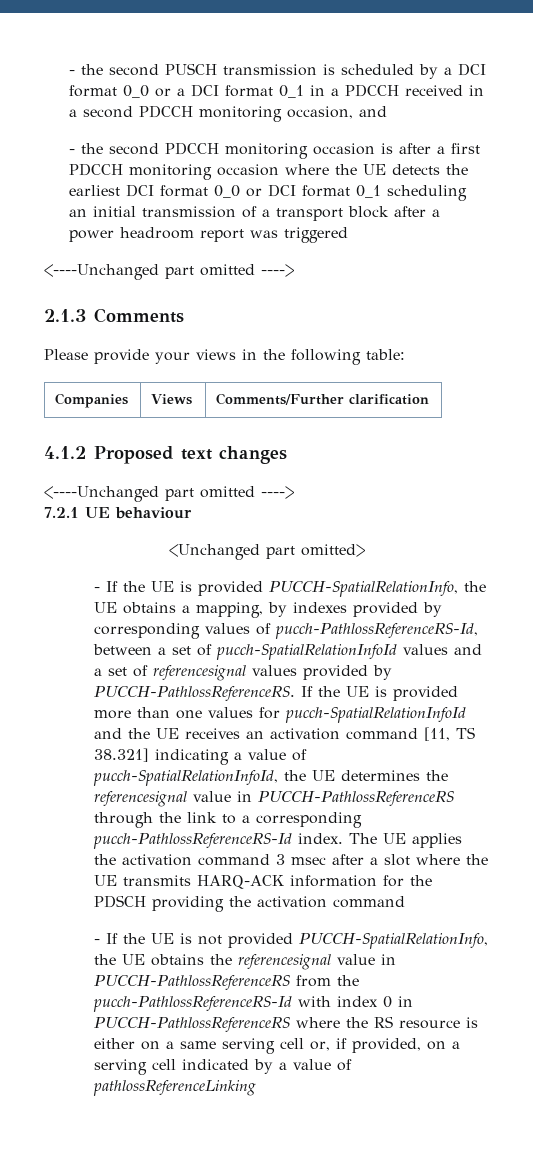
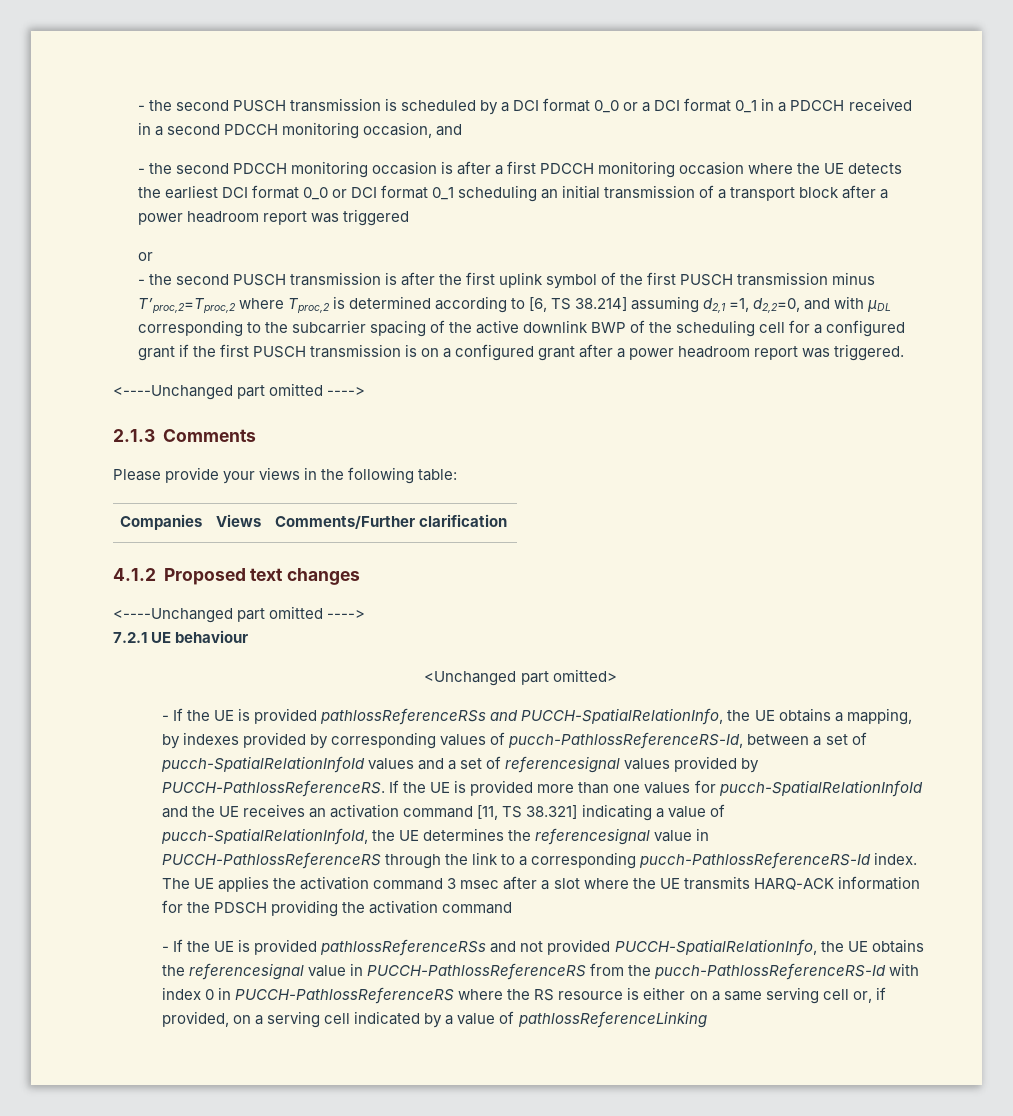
  - the second PDCCH monitoring occasion is after a first PDCCH monitoring occasion where the UE detects the earliest DCI format 0_0 or DCI format 0_1 scheduling an initial transmission of a transport block after a power headroom report was triggered
+ or
+ - the second PUSCH transmission is after the first uplink symbol of the first PUSCH transmission minus T’proc,2=Tproc,2 where Tproc,2 is determined according to [6, TS 38.214] assuming d2,1 =1, d2,2=0, and with µDL corresponding to the subcarrier spacing of the active downlink BWP of the scheduling cell for a configured grant if the first PUSCH transmission is on a configured grant after a power headroom report was triggered.
- - If the UE is provided PUCCH-SpatialRelationInfo, the UE obtains a mapping, by indexes provided by corresponding values of pucch-PathlossReferenceRS-Id, between a set of pucch-SpatialRelationInfoId values and a set of referencesignal values provided by PUCCH-PathlossReferenceRS.
+ - If the UE is provided pathlossReferenceRSs and PUCCH-SpatialRelationInfo, the UE obtains a mapping, by indexes provided by corresponding values of pucch-PathlossReferenceRS-Id, between a set of pucch-SpatialRelationInfoId values and a set of referencesignal values provided by PUCCH-PathlossReferenceRS.
- - If the UE is not provided PUCCH-SpatialRelationInfo, the UE obtains the referencesignal value in PUCCH-PathlossReferenceRS from the pucch-PathlossReferenceRS-Id with index 0 in PUCCH-PathlossReferenceRS where the RS resource is either on a same serving cell or, if provided, on a serving cell indicated by a value of pathlossReferenceLinking
+ - If the UE is provided pathlossReferenceRSs and not provided PUCCH-SpatialRelationInfo, the UE obtains the referencesignal value in PUCCH-PathlossReferenceRS from the pucch-PathlossReferenceRS-Id with index 0 in PUCCH-PathlossReferenceRS where the RS resource is either on a same serving cell or, if provided, on a serving cell indicated by a value of pathlossReferenceLinking

